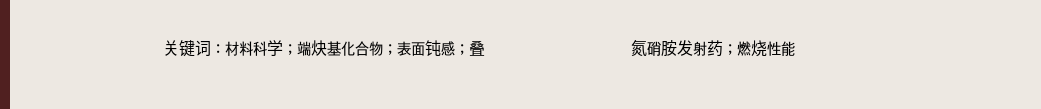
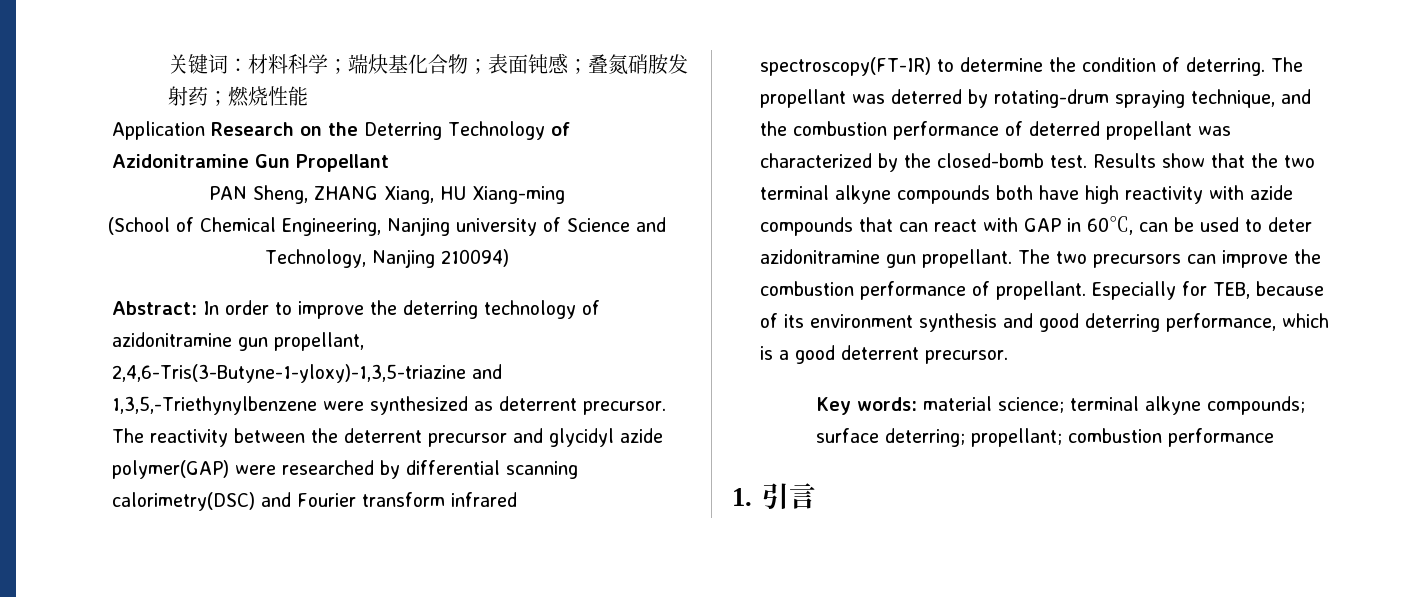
+ Application Research on the Deterring Technology of Azidonitramine Gun Propellant
+ PAN Sheng, ZHANG Xiang, HU Xiang-ming
+ (School of Chemical Engineering, Nanjing university of Science and Technology, Nanjing 210094)
+ Abstract: In order to improve the deterring technology of azidonitramine gun propellant, 2,4,6-Tris(3-Butyne-1-yloxy)-1,3,5-triazine and 1,3,5,-Triethynylbenzene were synthesized as deterrent precursor. The reactivity between the deterrent precursor and glycidyl azide polymer(GAP) were researched by differential scanning calorimetry(DSC) and Fourier transform infrared spectroscopy(FT-IR) to determine the condition of deterring. The propellant was deterred by rotating-drum spraying technique, and the combustion performance of deterred propellant was characterized by the closed-bomb test. Results show that the two terminal alkyne compounds both have high reactivity with azide compounds that can react with GAP in 60℃, can be used to deter azidonitramine gun propellant. The two precursors can improve the combustion performance of propellant. Especially for TEB, because of its environment synthesis and good deterring performance, which is a good deterrent precursor.
+ Key words: material science; terminal alkyne compounds; surface deterring; propellant; combustion performance
+ 1.引言

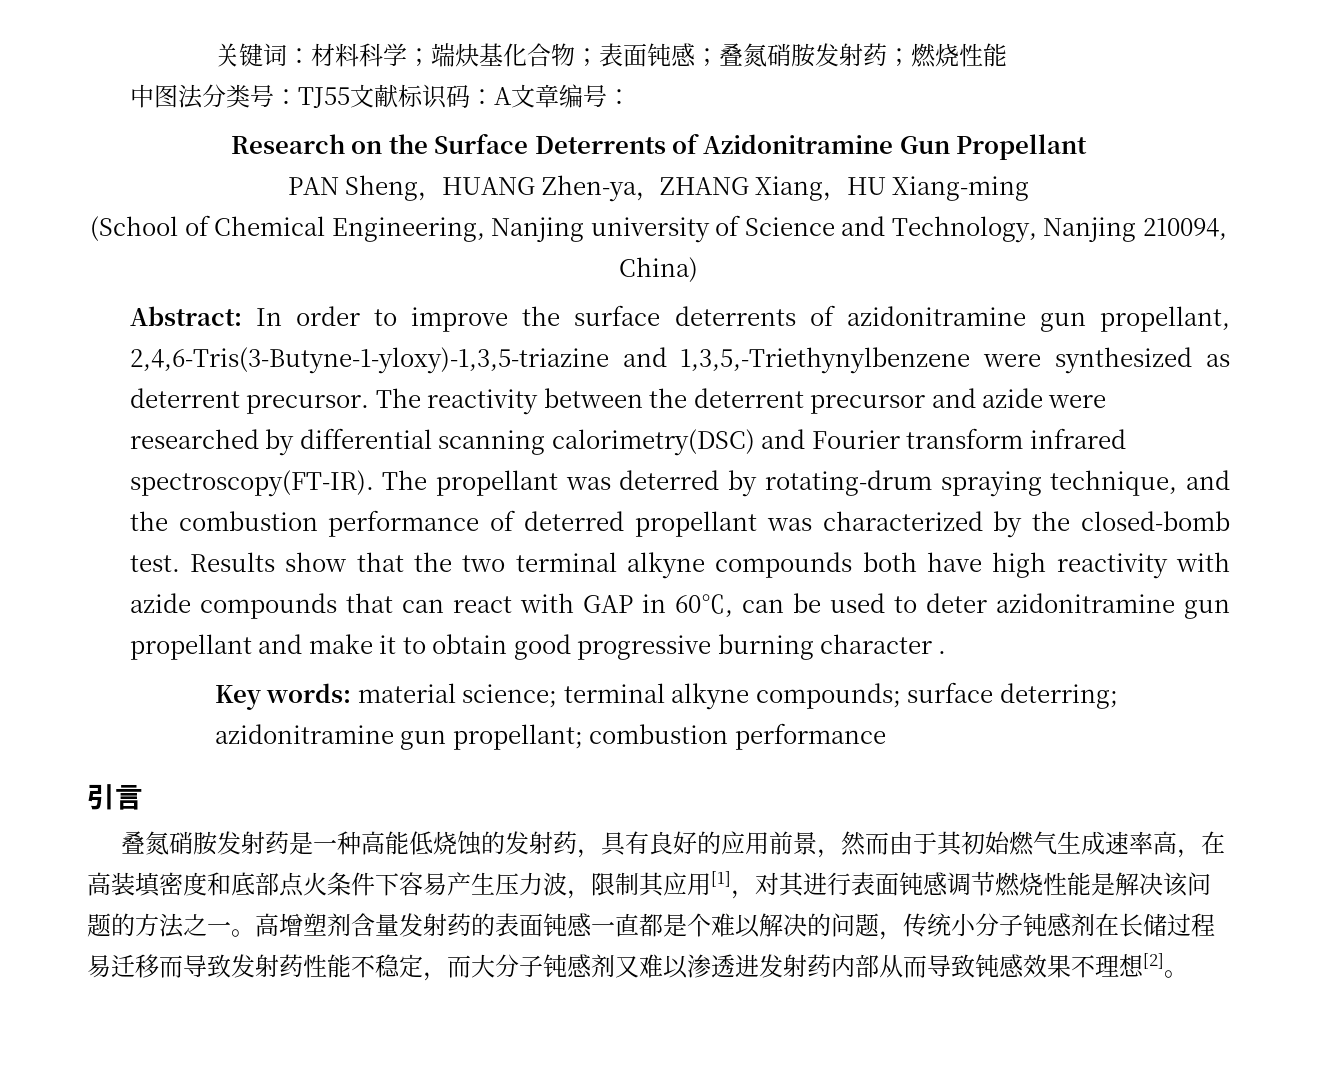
- Application Research on the Deterring Technology of Azidonitramine Gun Propellant
+ 中图法分类号：TJ55文献标识码：A文章编号：
+ Research on the Surface Deterrents of Azidonitramine Gun Propellant
- PAN Sheng, ZHANG Xiang, HU Xiang-ming
+ PAN Sheng，HUANG Zhen-ya，ZHANG Xiang，HU Xiang-ming
- (School of Chemical Engineering, Nanjing university of Science and Technology, Nanjing 210094)
+ (School of Chemical Engineering, Nanjing university of Science and Technology, Nanjing 210094, China)
- Abstract: In order to improve the deterring technology of azidonitramine gun propellant, 2,4,6-Tris(3-Butyne-1-yloxy)-1,3,5-triazine and 1,3,5,-Triethynylbenzene were synthesized as deterrent precursor.
+ Abstract: In order to improve the surface deterrents of azidonitramine gun propellant, 2,4,6-Tris(3-Butyne-1-yloxy)-1,3,5-triazine and 1,3,5,-Triethynylbenzene were synthesized as deterrent precursor.
- The reactivity between the deterrent precursor and glycidyl azide polymer(GAP) were researched by differential scanning calorimetry(DSC) and Fourier transform infrared spectroscopy(FT-IR) to determine the condition of deterring.
+ The reactivity between the deterrent precursor and azide were researched by differential scanning calorimetry(DSC) and Fourier transform infrared spectroscopy(FT-IR).
- Results show that the two terminal alkyne compounds both have high reactivity with azide compounds that can react with GAP in 60℃, can be used to deter azidonitramine gun propellant. The two precursors can improve the combustion performance of propellant. Especially for TEB, because of its environment synthesis and good deterring performance, which is a good deterrent precursor.
+ Results show that the two terminal alkyne compounds both have high reactivity with azide compounds that can react with GAP in 60℃, can be used to deter azidonitramine gun propellant and make it to obtain good progressive burning character .
- Key words: material science; terminal alkyne compounds; surface deterring; propellant; combustion performance
+ Key words: material science; terminal alkyne compounds; surface deterring; azidonitramine gun propellant; combustion performance
- 1.引言
+ 引言
+ 叠氮硝胺发射药是一种高能低烧蚀的发射药，具有良好的应用前景，然而由于其初始燃气生成速率高，在高装填密度和底部点火条件下容易产生压力波，限制其应用[1]，对其进行表面钝感调节燃烧性能是解决该问题的方法之一。高增塑剂含量发射药的表面钝感一直都是个难以解决的问题，传统小分子钝感剂在长储过程易迁移而导致发射药性能不稳定，而大分子钝感剂又难以渗透进发射药内部从而导致钝感效果不理想[2]。

